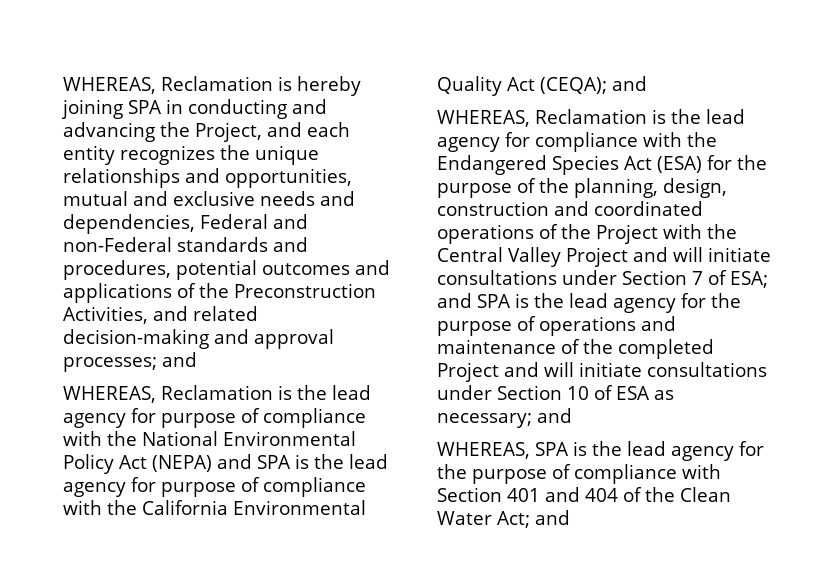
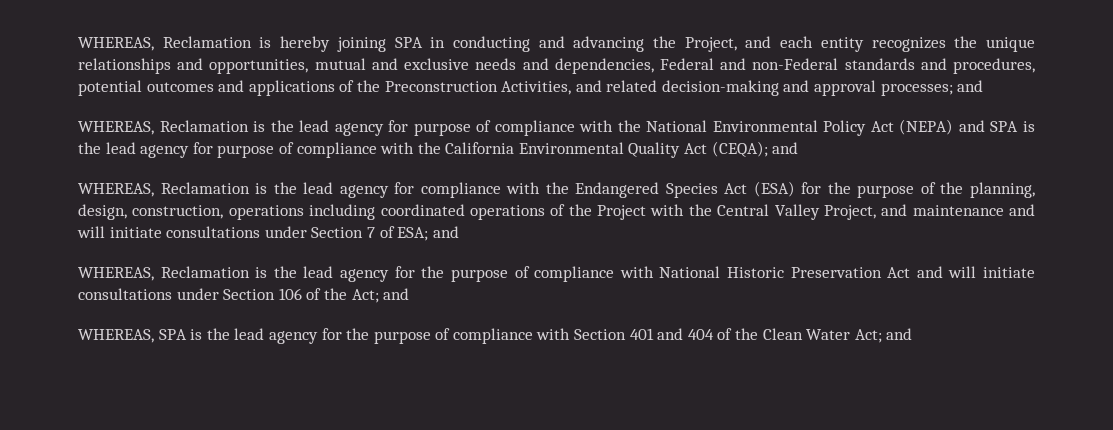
- WHEREAS, Reclamation is the lead agency for compliance with the Endangered Species Act (ESA) for the purpose of the planning, design, construction and coordinated operations of the Project with the Central Valley Project and will initiate consultations under Section 7 of ESA; and SPA is the lead agency for the purpose of operations and maintenance of the completed Project and will initiate consultations under Section 10 of ESA as necessary; and
+ WHEREAS, Reclamation is the lead agency for compliance with the Endangered Species Act (ESA) for the purpose of the planning, design, construction, operations including coordinated operations of the Project with the Central Valley Project, and maintenance and will initiate consultations under Section 7 of ESA; and
+ WHEREAS, Reclamation is the lead agency for the purpose of compliance with National Historic Preservation Act and will initiate consultations under Section 106 of the Act; and

